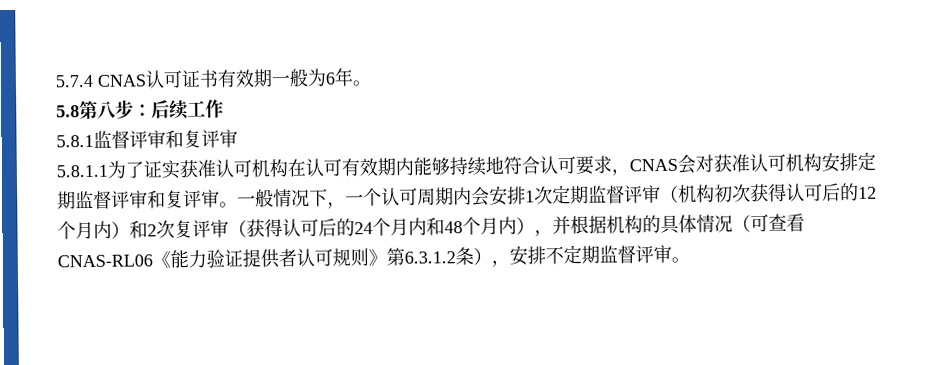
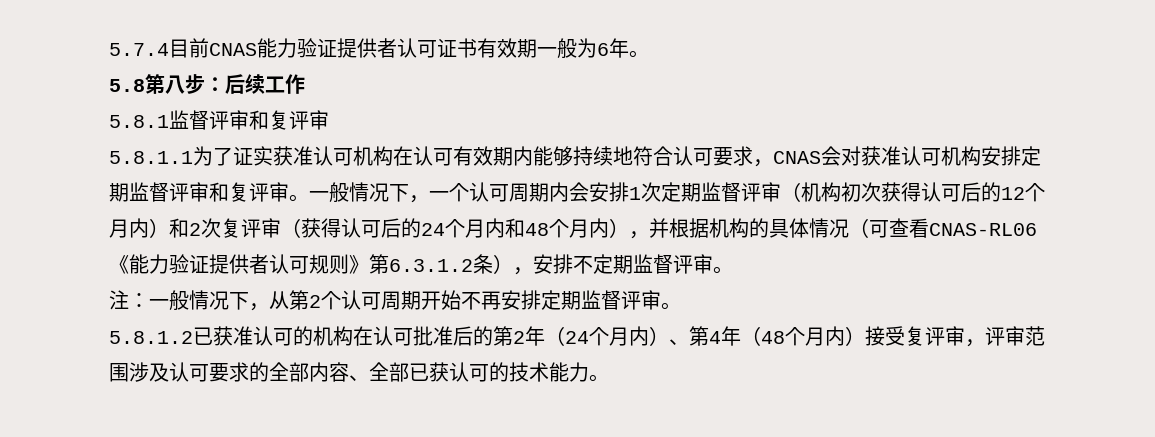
- 5.7.4 CNAS认可证书有效期一般为6年。
+ 5.7.4目前CNAS能力验证提供者认可证书有效期一般为6年。
+ 注：一般情况下，从第2个认可周期开始不再安排定期监督评审。
+ 5.8.1.2已获准认可的机构在认可批准后的第2年（24个月内）、第4年（48个月内）接受复评审，评审范围涉及认可要求的全部内容、全部已获认可的技术能力。

